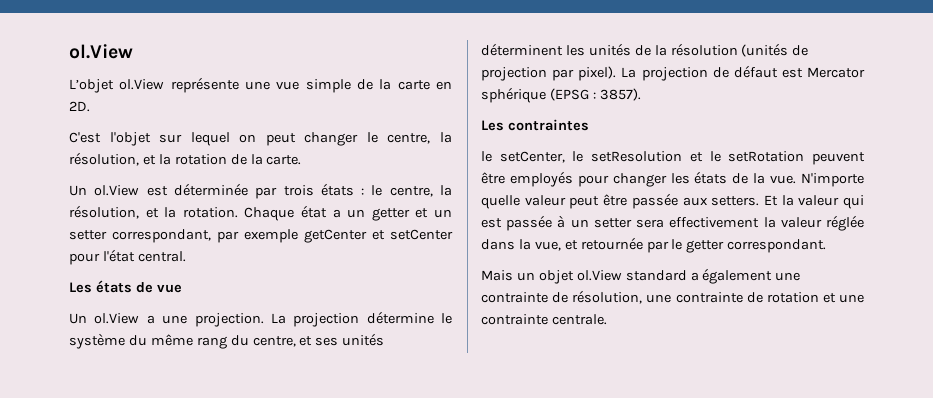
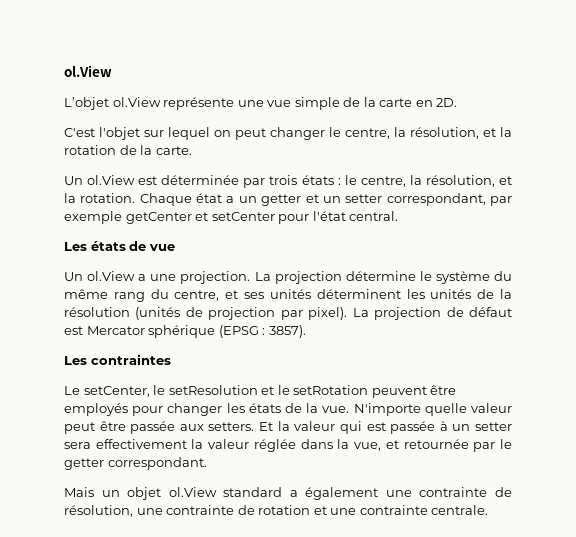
- le setCenter, le setResolution et le setRotation peuvent être employés pour changer les états de la vue.
+ Le setCenter, le setResolution et le setRotation peuvent être employés pour changer les états de la vue.

